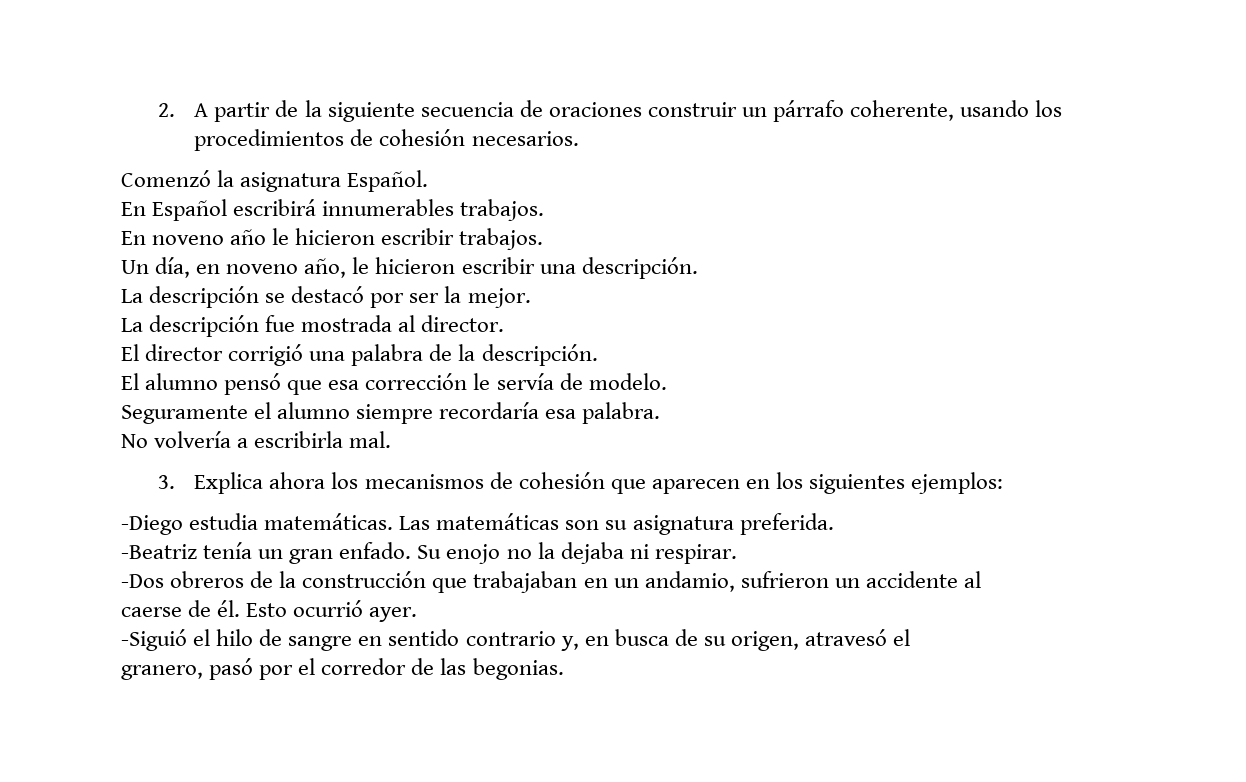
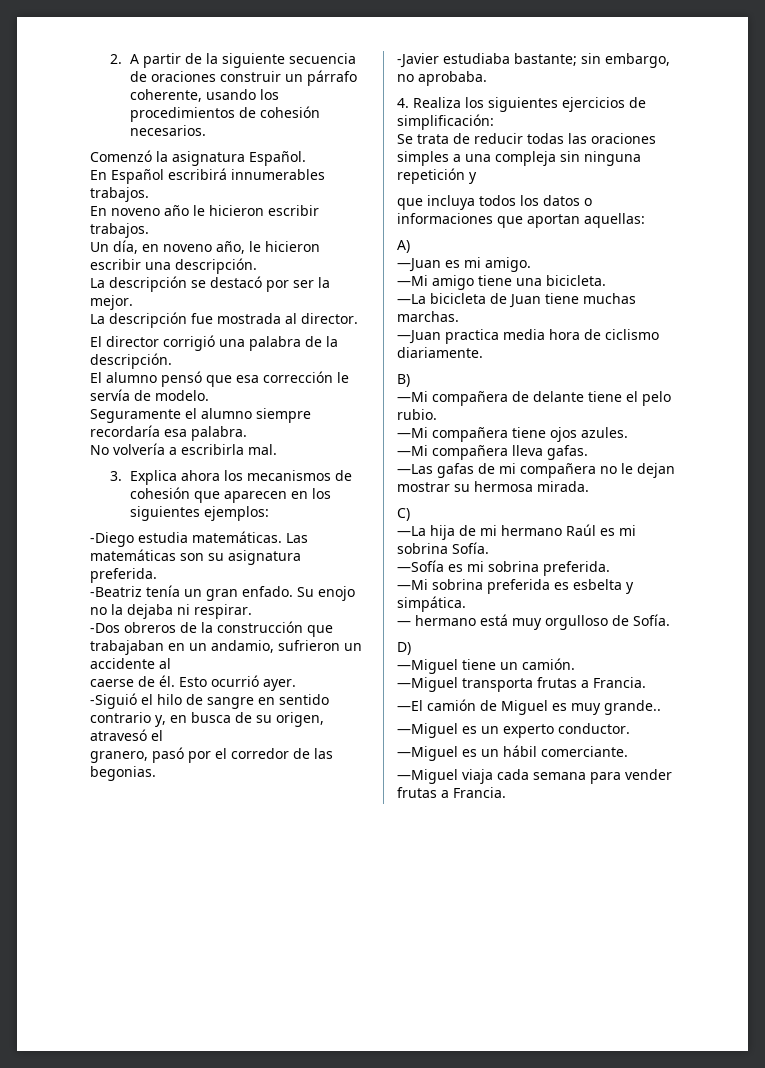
+ -Javier estudiaba bastante; sin embargo, no aprobaba.
+ 4. Realiza los siguientes ejercicios de simplificación:
+ Se trata de reducir todas las oraciones simples a una compleja sin ninguna repetición y
+ que incluya todos los datos o informaciones que aportan aquellas:
+ A)
+ —Juan es mi amigo.
+ —Mi amigo tiene una bicicleta.
+ —La bicicleta de Juan tiene muchas marchas.
+ —Juan practica media hora de ciclismo diariamente.
+ B)
+ —Mi compañera de delante tiene el pelo rubio.
+ —Mi compañera tiene ojos azules.
+ —Mi compañera lleva gafas.
+ —Las gafas de mi compañera no le dejan mostrar su hermosa mirada.
+ C)
+ —La hija de mi hermano Raúl es mi sobrina Sofía.
+ —Sofía es mi sobrina preferida.
+ —Mi sobrina preferida es esbelta y simpática.
+ — hermano está muy orgulloso de Sofía.
+ D)
+ —Miguel tiene un camión.
+ —Miguel transporta frutas a Francia.
+ —El camión de Miguel es muy grande..
+ —Miguel es un experto conductor.
+ —Miguel es un hábil comerciante.
+ —Miguel viaja cada semana para vender frutas a Francia.

